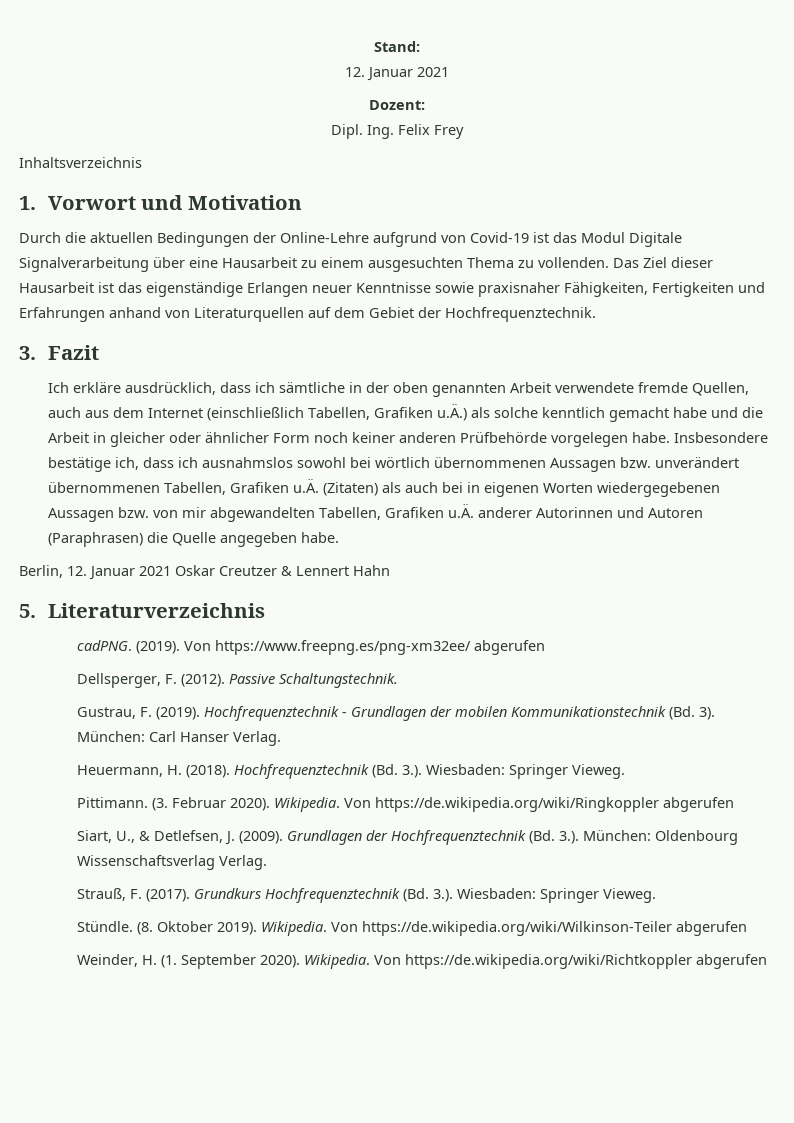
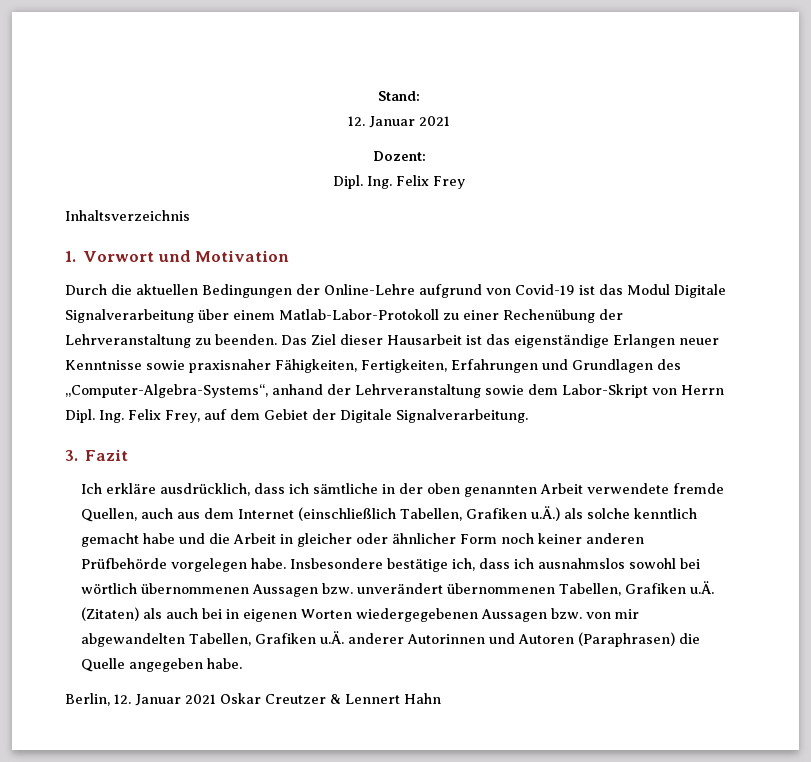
- Durch die aktuellen Bedingungen der Online-Lehre aufgrund von Covid-19 ist das Modul Digitale Signalverarbeitung über eine Hausarbeit zu einem ausgesuchten Thema zu vollenden.
+ Durch die aktuellen Bedingungen der Online-Lehre aufgrund von Covid-19 ist das Modul Digitale Signalverarbeitung über einem Matlab-Labor-Protokoll zu einer Rechenübung der Lehrveranstaltung zu beenden.
- Das Ziel dieser Hausarbeit ist das eigenständige Erlangen neuer Kenntnisse sowie praxisnaher Fähigkeiten, Fertigkeiten und Erfahrungen anhand von Literaturquellen auf dem Gebiet der Hochfrequenztechnik.
+ Das Ziel dieser Hausarbeit ist das eigenständige Erlangen neuer Kenntnisse sowie praxisnaher Fähigkeiten, Fertigkeiten, Erfahrungen und Grundlagen des „Computer-Algebra-Systems“, anhand der Lehrveranstaltung sowie dem Labor-Skript von Herrn Dipl. Ing. Felix Frey, auf dem Gebiet der Digitale Signalverarbeitung.
- 5. Literaturverzeichnis
- cadPNG. (2019). Von https://www.freepng.es/png-xm32ee/ abgerufen
- Dellsperger, F. (2012). Passive Schaltungstechnik.
- Gustrau, F. (2019). Hochfrequenztechnik - Grundlagen der mobilen Kommunikationstechnik (Bd. 3). München: Carl Hanser Verlag.
- Heuermann, H. (2018). Hochfrequenztechnik (Bd. 3.). Wiesbaden: Springer Vieweg.
- Pittimann. (3. Februar 2020). Wikipedia. Von https://de.wikipedia.org/wiki/Ringkoppler abgerufen
- Siart, U., & Detlefsen, J. (2009). Grundlagen der Hochfrequenztechnik (Bd. 3.). München: Oldenbourg Wissenschaftsverlag Verlag.
- Strauß, F. (2017). Grundkurs Hochfrequenztechnik (Bd. 3.). Wiesbaden: Springer Vieweg.
- Stündle. (8. Oktober 2019). Wikipedia. Von https://de.wikipedia.org/wiki/Wilkinson-Teiler abgerufen
- Weinder, H. (1. September 2020). Wikipedia. Von https://de.wikipedia.org/wiki/Richtkoppler abgerufen

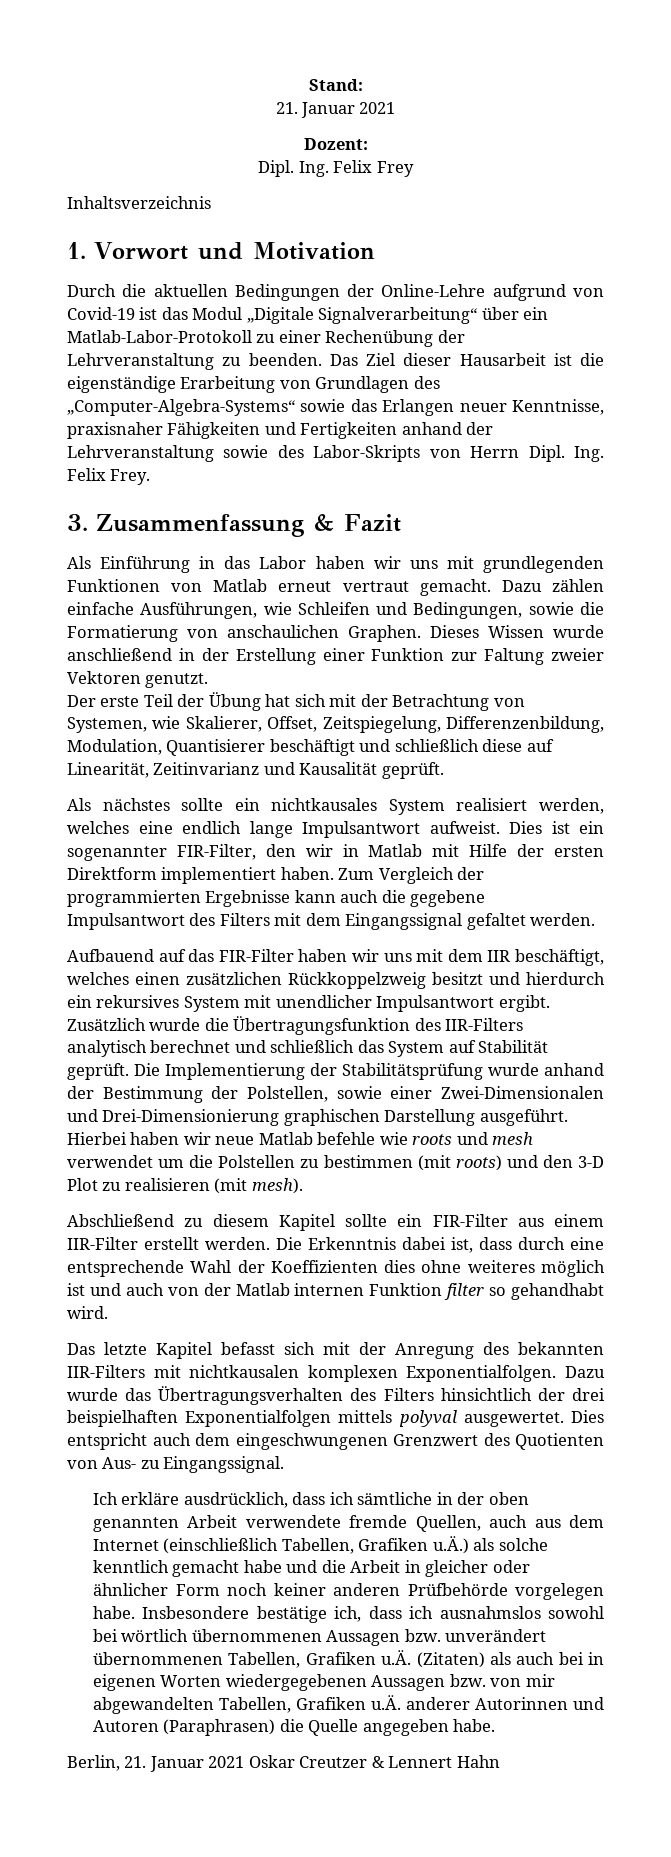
  Stand:
- 12. Januar 2021
+ 21. Januar 2021
- Durch die aktuellen Bedingungen der Online-Lehre aufgrund von Covid-19 ist das Modul Digitale Signalverarbeitung über einem Matlab-Labor-Protokoll zu einer Rechenübung der Lehrveranstaltung zu beenden.
+ Durch die aktuellen Bedingungen der Online-Lehre aufgrund von Covid-19 ist das Modul „Digitale Signalverarbeitung“ über ein Matlab-Labor-Protokoll zu einer Rechenübung der Lehrveranstaltung zu beenden.
- Das Ziel dieser Hausarbeit ist das eigenständige Erlangen neuer Kenntnisse sowie praxisnaher Fähigkeiten, Fertigkeiten, Erfahrungen und Grundlagen des „Computer-Algebra-Systems“, anhand der Lehrveranstaltung sowie dem Labor-Skript von Herrn Dipl.
+ Das Ziel dieser Hausarbeit ist die eigenständige Erarbeitung von Grundlagen des „Computer-Algebra-Systems“ sowie das Erlangen neuer Kenntnisse, praxisnaher Fähigkeiten und Fertigkeiten anhand der Lehrveranstaltung sowie des Labor-Skripts von Herrn Dipl.
- Ing. Felix Frey, auf dem Gebiet der Digitale Signalverarbeitung.
+ Ing. Felix Frey.
- 3. Fazit
+ 3. Zusammenfassung & Fazit
+ Als Einführung in das Labor haben wir uns mit grundlegenden Funktionen von Matlab erneut vertraut gemacht. Dazu zählen einfache Ausführungen, wie Schleifen und Bedingungen, sowie die Formatierung von anschaulichen Graphen. Dieses Wissen wurde anschließend in der Erstellung einer Funktion zur Faltung zweier Vektoren genutzt.
+ Der erste Teil der Übung hat sich mit der Betrachtung von Systemen, wie Skalierer, Offset, Zeitspiegelung, Differenzenbildung, Modulation, Quantisierer beschäftigt und schließlich diese auf Linearität, Zeitinvarianz und Kausalität geprüft.
+ Als nächstes sollte ein nichtkausales System realisiert werden, welches eine endlich lange Impulsantwort aufweist. Dies ist ein sogenannter FIR-Filter, den wir in Matlab mit Hilfe der ersten Direktform implementiert haben. Zum Vergleich der programmierten Ergebnisse kann auch die gegebene Impulsantwort des Filters mit dem Eingangssignal gefaltet werden.
+ Aufbauend auf das FIR-Filter haben wir uns mit dem IIR beschäftigt, welches einen zusätzlichen Rückkoppelzweig besitzt und hierdurch ein rekursives System mit unendlicher Impulsantwort ergibt. Zusätzlich wurde die Übertragungsfunktion des IIR-Filters analytisch berechnet und schließlich das System auf Stabilität geprüft. Die Implementierung der Stabilitätsprüfung wurde anhand der Bestimmung der Polstellen, sowie einer Zwei-Dimensionalen und Drei-Dimensionierung graphischen Darstellung ausgeführt. Hierbei haben wir neue Matlab befehle wie roots und mesh verwendet um die Polstellen zu bestimmen (mit roots) und den 3-D Plot zu realisieren (mit mesh).
+ Abschließend zu diesem Kapitel sollte ein FIR-Filter aus einem IIR-Filter erstellt werden. Die Erkenntnis dabei ist, dass durch eine entsprechende Wahl der Koeffizienten dies ohne weiteres möglich ist und auch von der Matlab internen Funktion filter so gehandhabt wird.
+ Das letzte Kapitel befasst sich mit der Anregung des bekannten IIR-Filters mit nichtkausalen komplexen Exponentialfolgen. Dazu wurde das Übertragungsverhalten des Filters hinsichtlich der drei beispielhaften Exponentialfolgen mittels polyval ausgewertet. Dies entspricht auch dem eingeschwungenen Grenzwert des Quotienten von Aus- zu Eingangssignal.
- Berlin, 12. Januar 2021 Oskar Creutzer & Lennert Hahn
+ Berlin, 21. Januar 2021 Oskar Creutzer & Lennert Hahn

